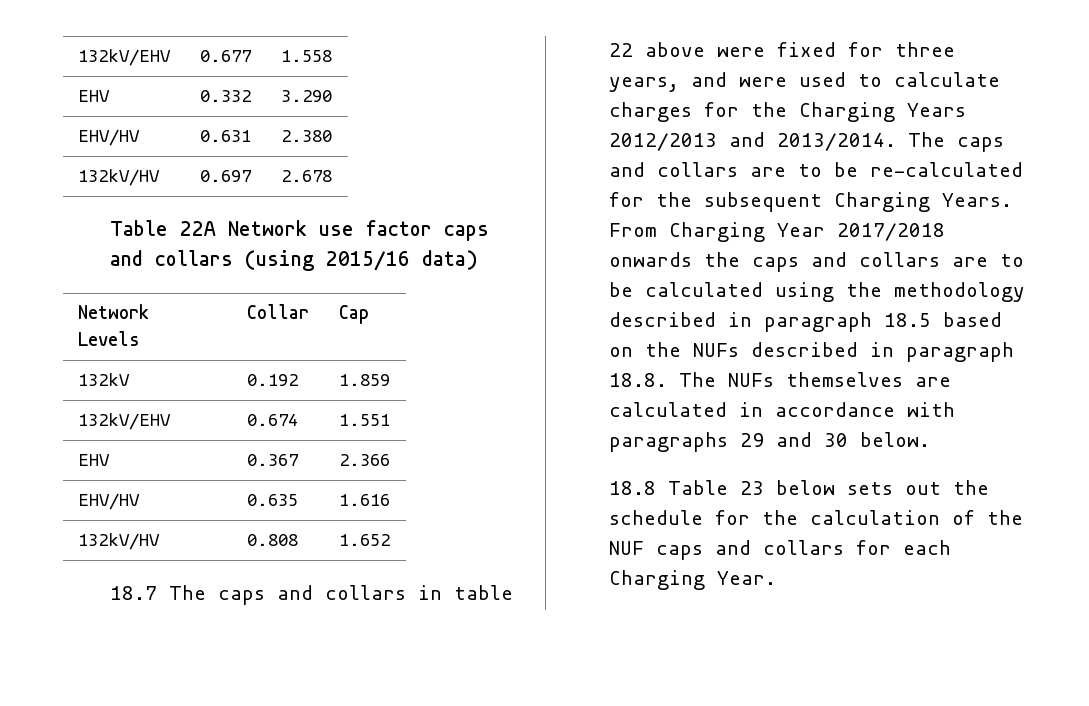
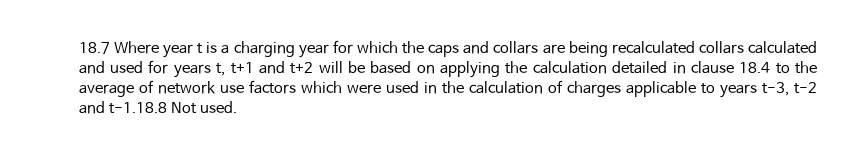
- 132kV/EHV | 0.677 | 1.558
- EHV | 0.332 | 3.290
- EHV/HV | 0.631 | 2.380
- 132kV/HV | 0.697 | 2.678
- Table 22A Network use factor caps and collars (using 2015/16 data)
- Network Levels | Collar | Cap
- 132kV | 0.192 | 1.859
- 132kV/EHV | 0.674 | 1.551
- EHV | 0.367 | 2.366
- EHV/HV | 0.635 | 1.616
- 132kV/HV | 0.808 | 1.652
- 18.7 The caps and collars in table 22 above were fixed for three years, and were used to calculate charges for the Charging Years 2012/2013 and 2013/2014. The caps and collars are to be re-calculated for the subsequent Charging Years. From Charging Year 2017/2018 onwards the caps and collars are to be calculated using the methodology described in paragraph 18.5 based on the NUFs described in paragraph 18.8. The NUFs themselves are calculated in accordance with paragraphs 29 and 30 below.
- 18.8 Table 23 below sets out the schedule for the calculation of the NUF caps and collars for each Charging Year.
+ 18.7 Where year t is a charging year for which the caps and collars are being recalculated collars calculated and used for years t, t+1 and t+2 will be based on applying the calculation detailed in clause 18.4 to the average of network use factors which were used in the calculation of charges applicable to years t-3, t-2 and t-1.18.8 Not used.

